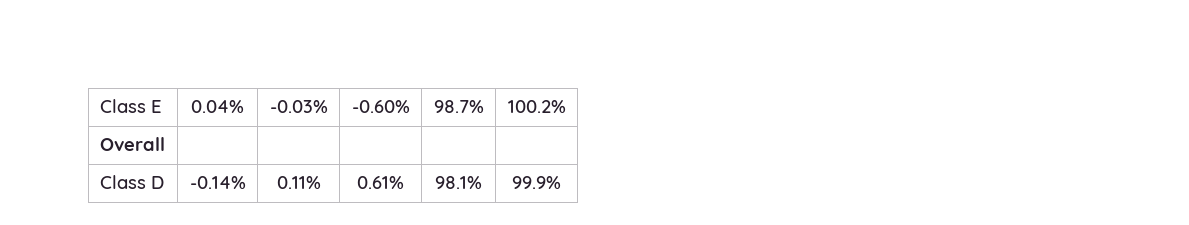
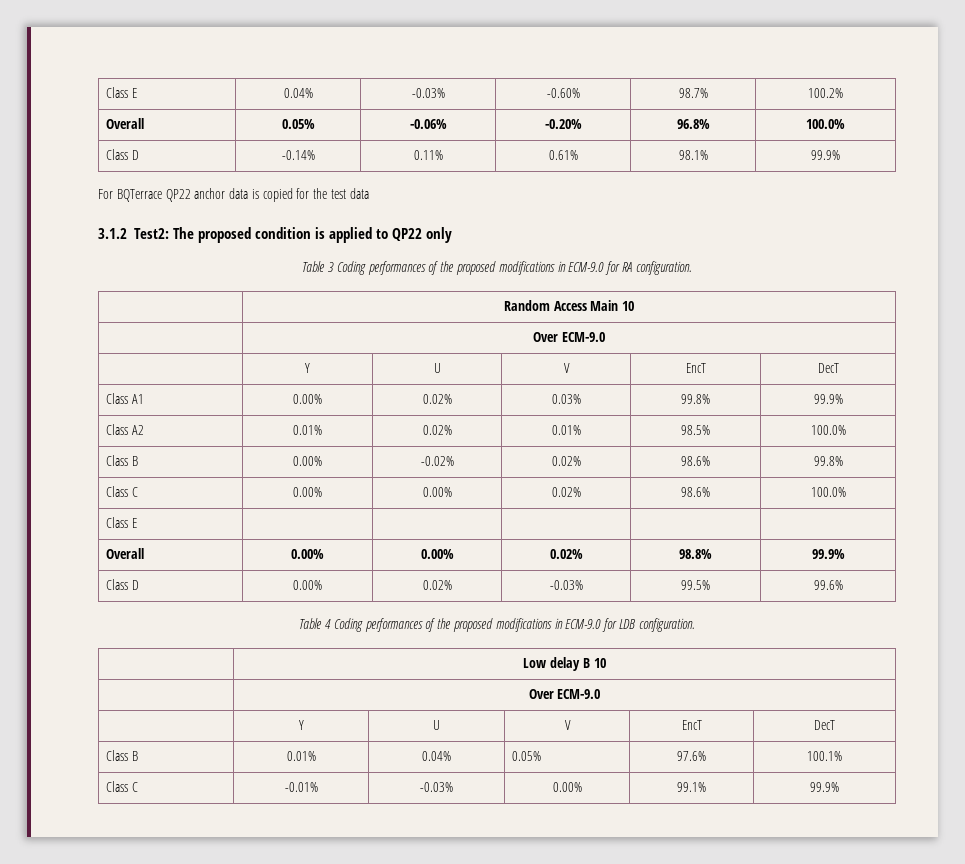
- Overall | | | | |
+ Overall | 0.05% | -0.06% | -0.20% | 96.8% | 100.0%
+ For BQTerrace QP22 anchor data is copied for the test data
+ 3.1.2 Test2: The proposed condition is applied to QP22 only
+ Table 3 Coding performances of the proposed modifications in ECM-9.0 for RA configuration.
+ | Random Access Main 10
+ | Over ECM-9.0
+ | Y | U | V | EncT | DecT
+ Class A1 | 0.00% | 0.02% | 0.03% | 99.8% | 99.9%
+ Class A2 | 0.01% | 0.02% | 0.01% | 98.5% | 100.0%
+ Class B | 0.00% | -0.02% | 0.02% | 98.6% | 99.8%
+ Class C | 0.00% | 0.00% | 0.02% | 98.6% | 100.0%
+ Class E | | | | |
+ Overall | 0.00% | 0.00% | 0.02% | 98.8% | 99.9%
+ Class D | 0.00% | 0.02% | -0.03% | 99.5% | 99.6%
+ Table 4 Coding performances of the proposed modifications in ECM-9.0 for LDB configuration.
+ | Low delay B 10
+ | Over ECM-9.0
+ | Y | U | V | EncT | DecT
+ Class B | 0.01% | 0.04% | 0.05% | 97.6% | 100.1%
+ Class C | -0.01% | -0.03% | 0.00% | 99.1% | 99.9%

